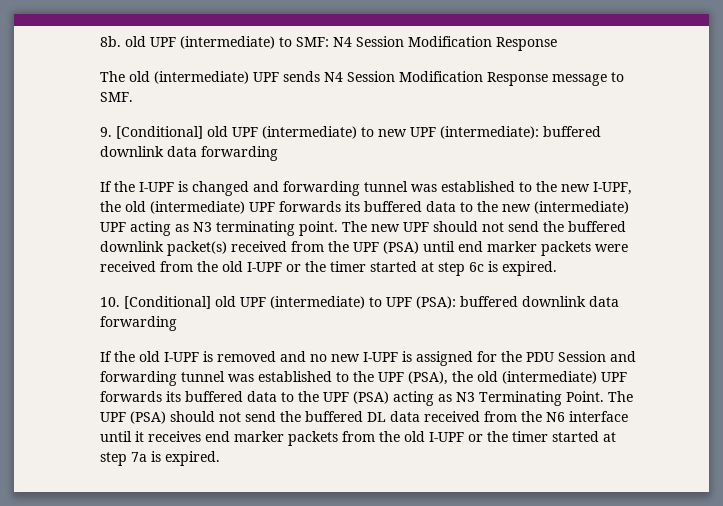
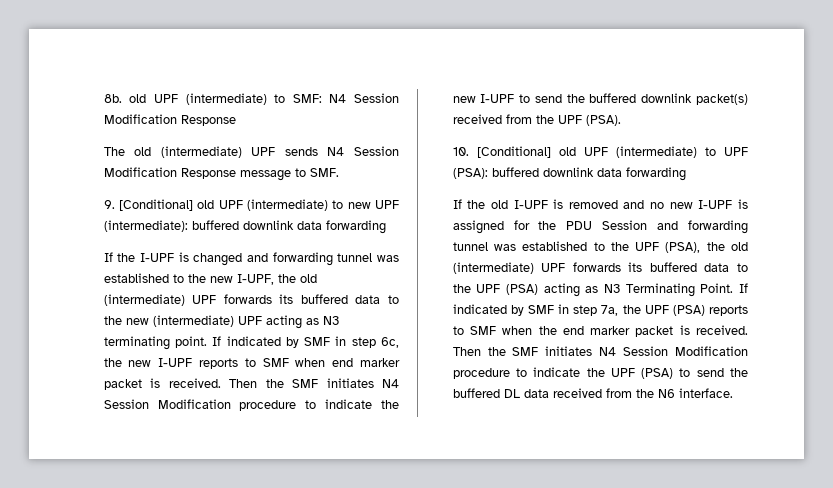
- The new UPF should not send the buffered downlink packet(s) received from the UPF (PSA) until end marker packets were received from the old I-UPF or the timer started at step 6c is expired.
+ If indicated by SMF in step 6c, the new I-UPF reports to SMF when end marker packet is received. Then the SMF initiates N4 Session Modification procedure to indicate the new I-UPF to send the buffered downlink packet(s) received from the UPF (PSA).
- The UPF (PSA) should not send the buffered DL data received from the N6 interface until it receives end marker packets from the old I-UPF or the timer started at step 7a is expired.
+ If indicated by SMF in step 7a, the UPF (PSA) reports to SMF when the end marker packet is received. Then the SMF initiates N4 Session Modification procedure to indicate the UPF (PSA) to send the buffered DL data received from the N6 interface.

